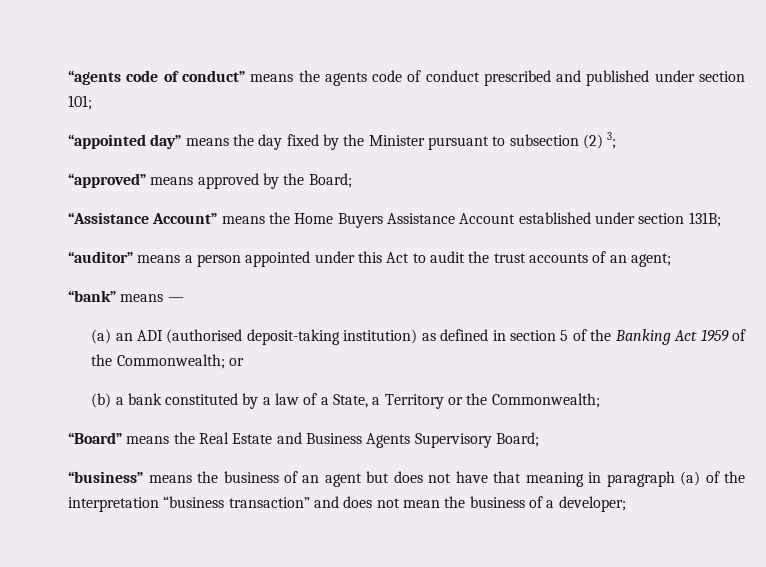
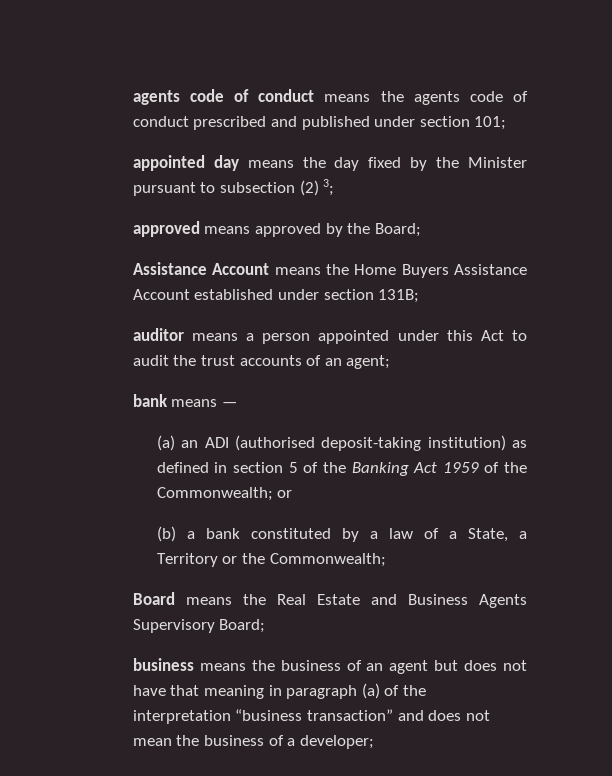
- “agents code of conduct” means the agents code of conduct prescribed and published under section 101;
+ agents code of conduct means the agents code of conduct prescribed and published under section 101;
- “appointed day” means the day fixed by the Minister pursuant to subsection (2) 3;
+ appointed day means the day fixed by the Minister pursuant to subsection (2) 3;
- “approved” means approved by the Board;
+ approved means approved by the Board;
- “Assistance Account” means the Home Buyers Assistance Account established under section 131B;
+ Assistance Account means the Home Buyers Assistance Account established under section 131B;
- “auditor” means a person appointed under this Act to audit the trust accounts of an agent;
+ auditor means a person appointed under this Act to audit the trust accounts of an agent;
- “bank” means —
+ bank means —
- “Board” means the Real Estate and Business Agents Supervisory Board;
+ Board means the Real Estate and Business Agents Supervisory Board;
- “business” means the business of an agent but does not have that meaning in paragraph (a) of the interpretation “business transaction” and does not mean the business of a developer;
+ business means the business of an agent but does not have that meaning in paragraph (a) of the interpretation “business transaction” and does not mean the business of a developer;

